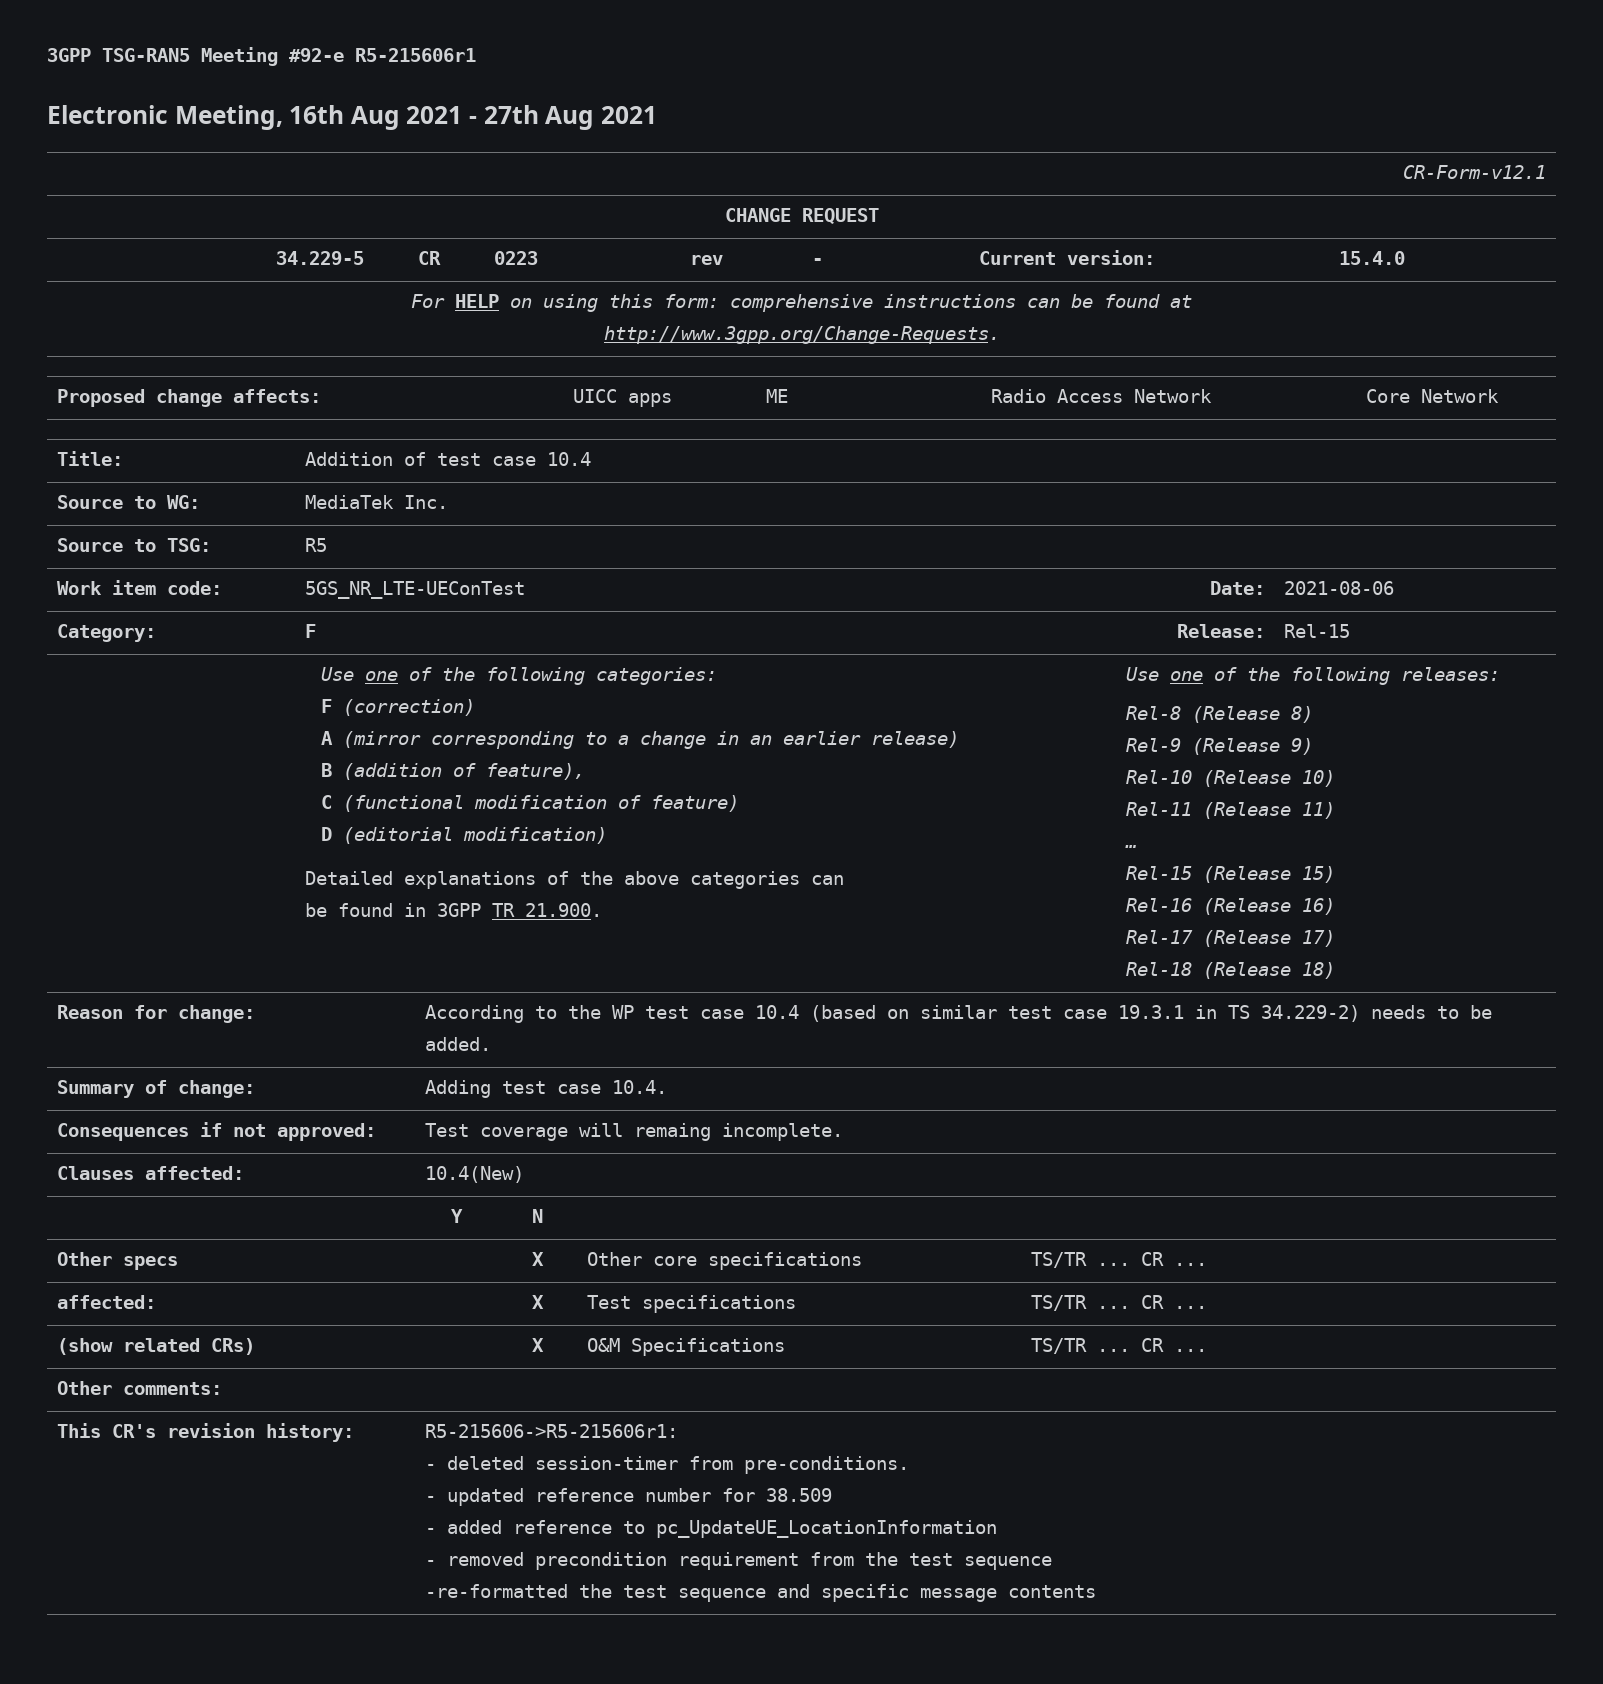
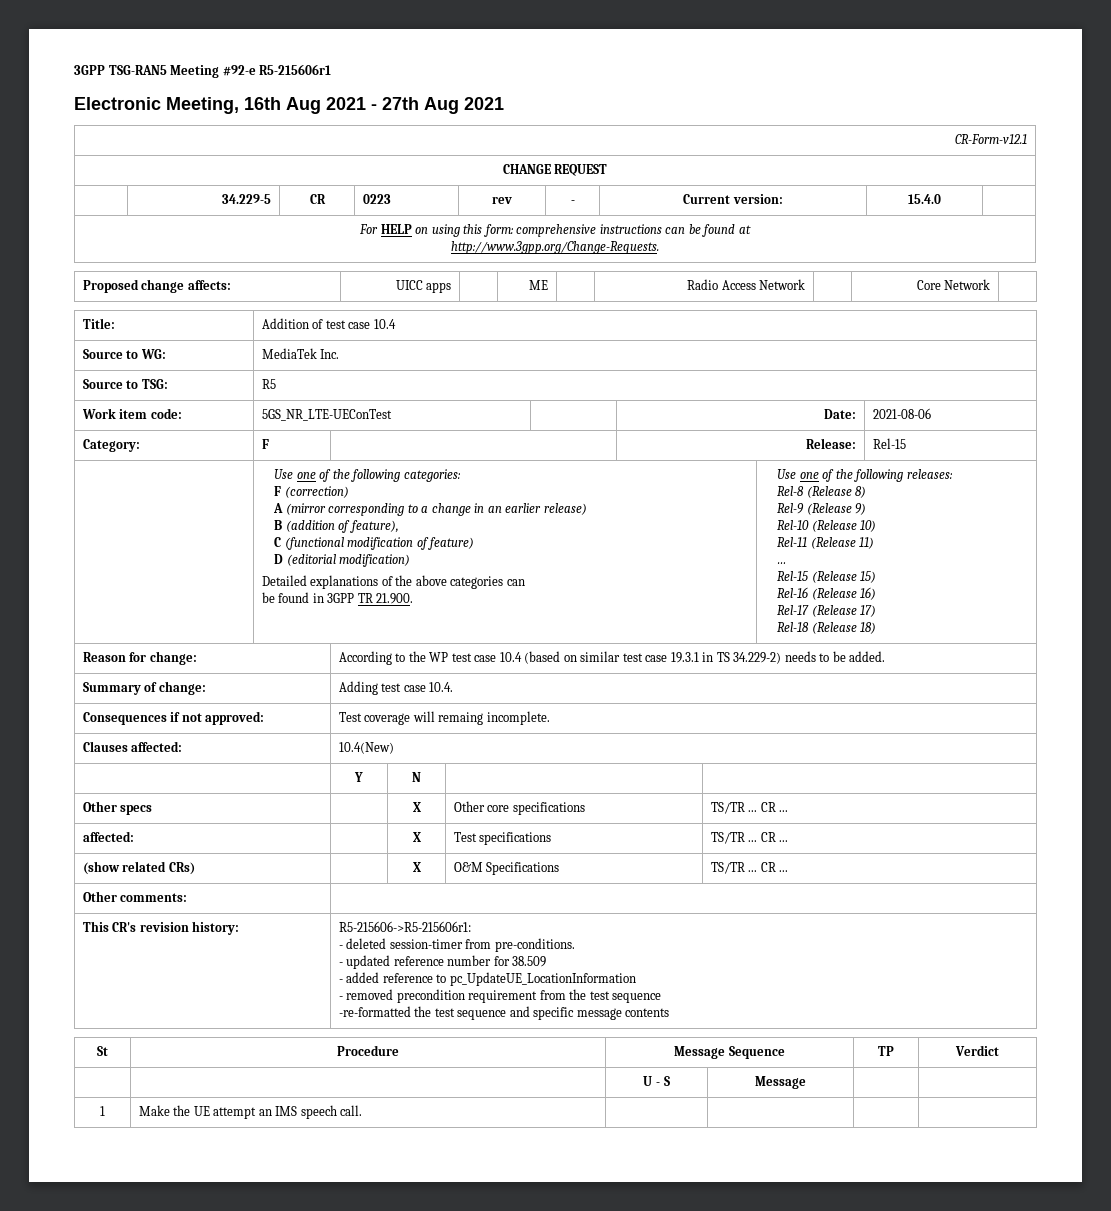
+ St | Procedure | Message Sequence | TP | Verdict
+ | | U - S | Message | |
+ 1 | Make the UE attempt an IMS speech call. | | | |

